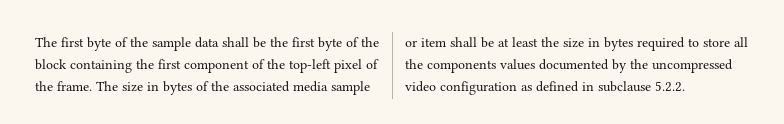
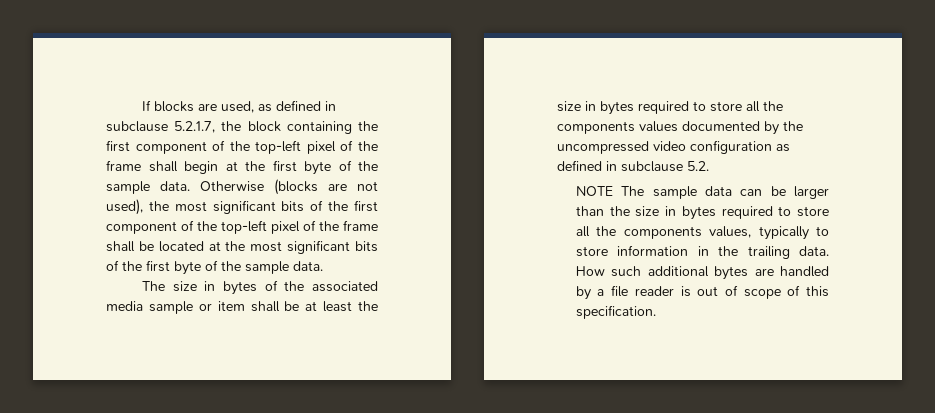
- The first byte of the sample data shall be the first byte of the block containing the first component of the top-left pixel of the frame. The size in bytes of the associated media sample or item shall be at least the size in bytes required to store all the components values documented by the uncompressed video configuration as defined in subclause 5.2.2.
+ If blocks are used, as defined in subclause 5.2.1.7, the block containing the first component of the top-left pixel of the frame shall begin at the first byte of the sample data. Otherwise (blocks are not used), the most significant bits of the first component of the top-left pixel of the frame shall be located at the most significant bits of the first byte of the sample data.
+ The size in bytes of the associated media sample or item shall be at least the size in bytes required to store all the components values documented by the uncompressed video configuration as defined in subclause 5.2.
+ NOTE The sample data can be larger than the size in bytes required to store all the components values, typically to store information in the trailing data. How such additional bytes are handled by a file reader is out of scope of this specification.

